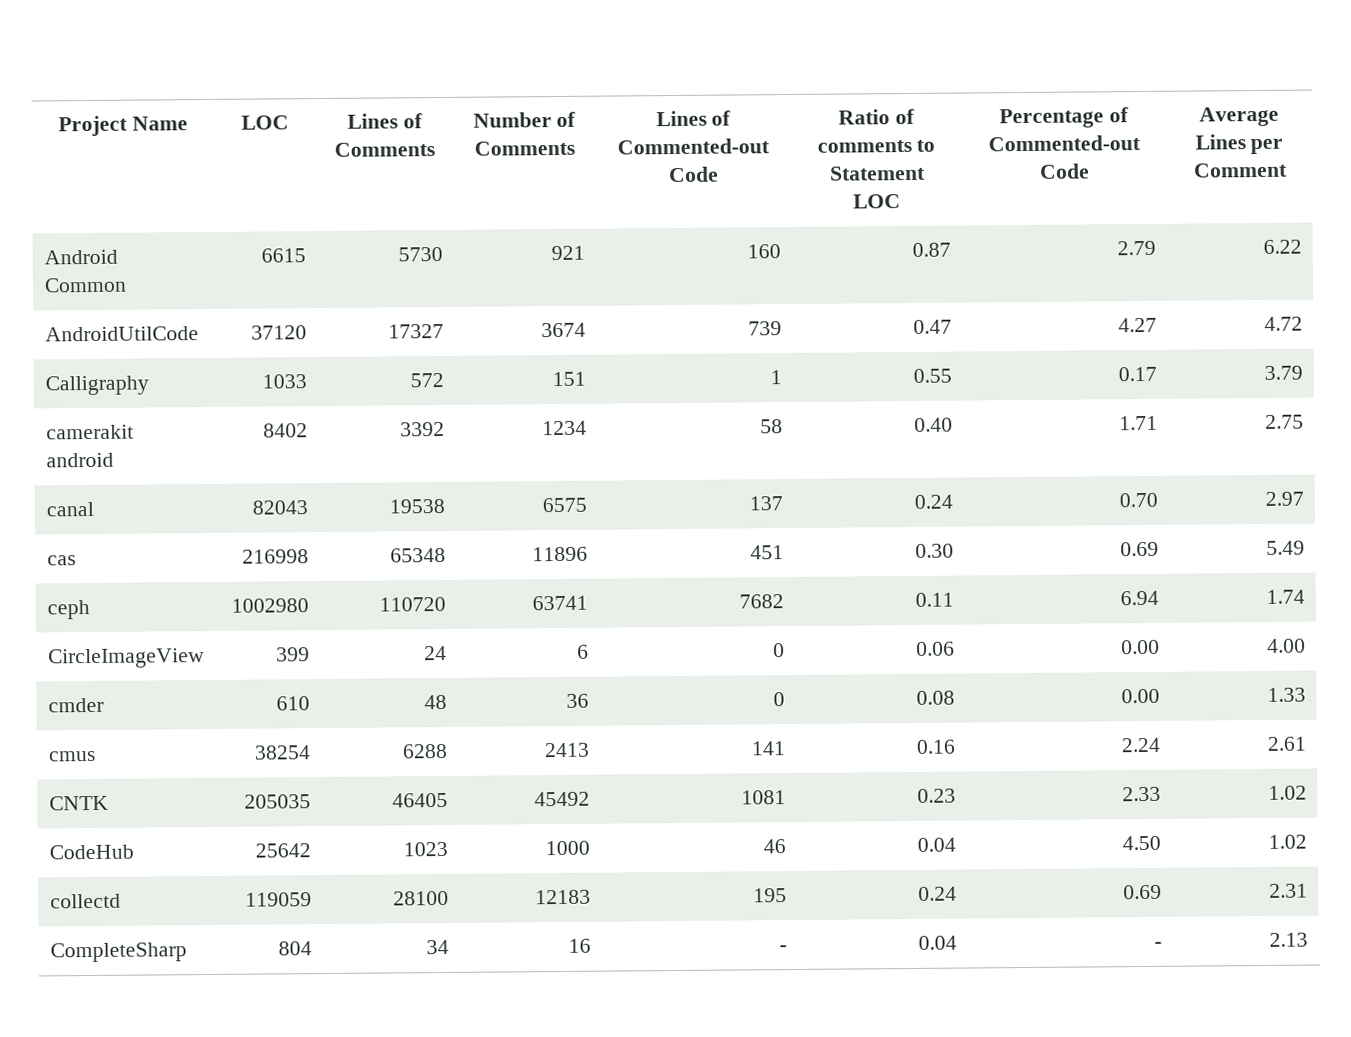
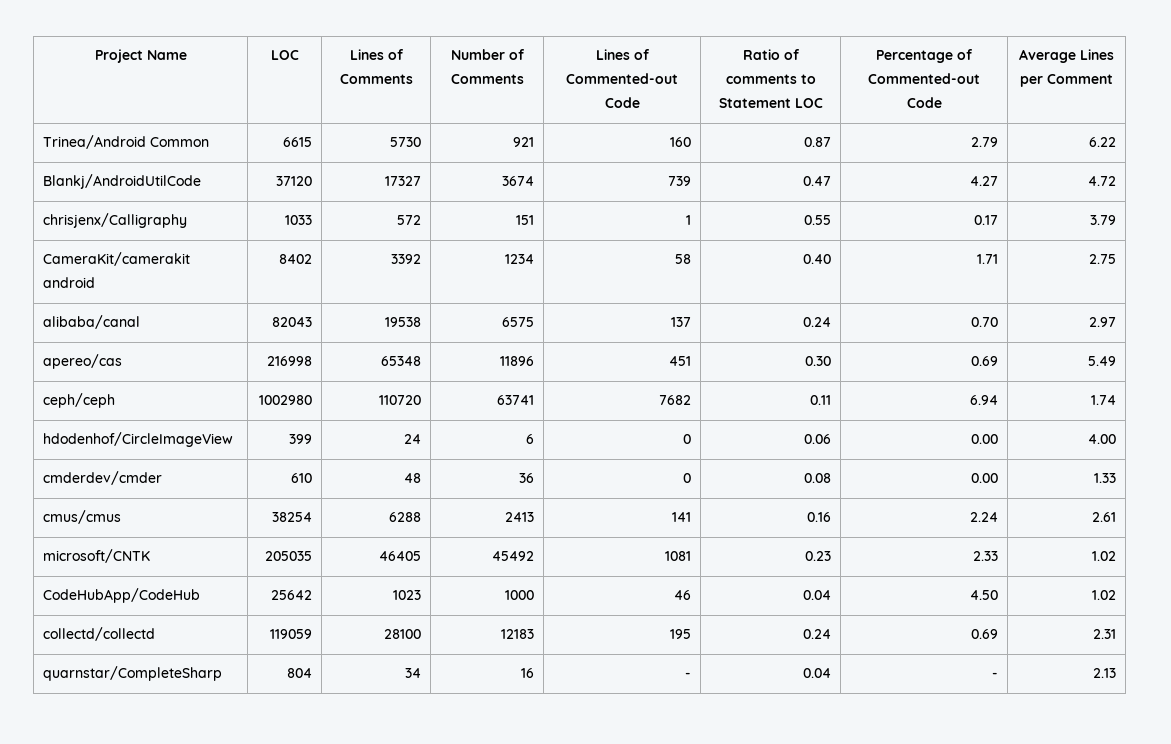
- Android Common | 6615 | 5730 | 921 | 160 | 0.87 | 2.79 | 6.22
+ Trinea/Android Common | 6615 | 5730 | 921 | 160 | 0.87 | 2.79 | 6.22
- AndroidUtilCode | 37120 | 17327 | 3674 | 739 | 0.47 | 4.27 | 4.72
+ Blankj/AndroidUtilCode | 37120 | 17327 | 3674 | 739 | 0.47 | 4.27 | 4.72
- Calligraphy | 1033 | 572 | 151 | 1 | 0.55 | 0.17 | 3.79
+ chrisjenx/Calligraphy | 1033 | 572 | 151 | 1 | 0.55 | 0.17 | 3.79
- camerakit android | 8402 | 3392 | 1234 | 58 | 0.40 | 1.71 | 2.75
+ CameraKit/camerakit android | 8402 | 3392 | 1234 | 58 | 0.40 | 1.71 | 2.75
- canal | 82043 | 19538 | 6575 | 137 | 0.24 | 0.70 | 2.97
+ alibaba/canal | 82043 | 19538 | 6575 | 137 | 0.24 | 0.70 | 2.97
- cas | 216998 | 65348 | 11896 | 451 | 0.30 | 0.69 | 5.49
+ apereo/cas | 216998 | 65348 | 11896 | 451 | 0.30 | 0.69 | 5.49
- ceph | 1002980 | 110720 | 63741 | 7682 | 0.11 | 6.94 | 1.74
+ ceph/ceph | 1002980 | 110720 | 63741 | 7682 | 0.11 | 6.94 | 1.74
- CircleImageView | 399 | 24 | 6 | 0 | 0.06 | 0.00 | 4.00
+ hdodenhof/CircleImageView | 399 | 24 | 6 | 0 | 0.06 | 0.00 | 4.00
- cmder | 610 | 48 | 36 | 0 | 0.08 | 0.00 | 1.33
+ cmderdev/cmder | 610 | 48 | 36 | 0 | 0.08 | 0.00 | 1.33
- cmus | 38254 | 6288 | 2413 | 141 | 0.16 | 2.24 | 2.61
+ cmus/cmus | 38254 | 6288 | 2413 | 141 | 0.16 | 2.24 | 2.61
- CNTK | 205035 | 46405 | 45492 | 1081 | 0.23 | 2.33 | 1.02
+ microsoft/CNTK | 205035 | 46405 | 45492 | 1081 | 0.23 | 2.33 | 1.02
- CodeHub | 25642 | 1023 | 1000 | 46 | 0.04 | 4.50 | 1.02
+ CodeHubApp/CodeHub | 25642 | 1023 | 1000 | 46 | 0.04 | 4.50 | 1.02
- collectd | 119059 | 28100 | 12183 | 195 | 0.24 | 0.69 | 2.31
+ collectd/collectd | 119059 | 28100 | 12183 | 195 | 0.24 | 0.69 | 2.31
- CompleteSharp | 804 | 34 | 16 | - | 0.04 | - | 2.13
+ quarnstar/CompleteSharp | 804 | 34 | 16 | - | 0.04 | - | 2.13

